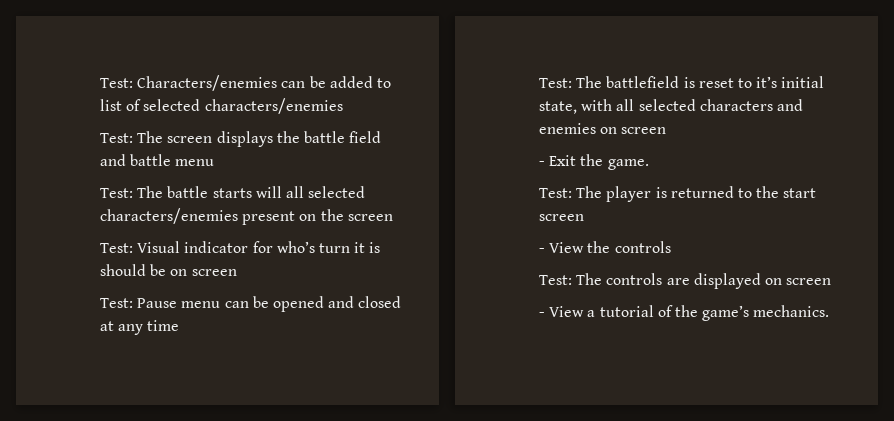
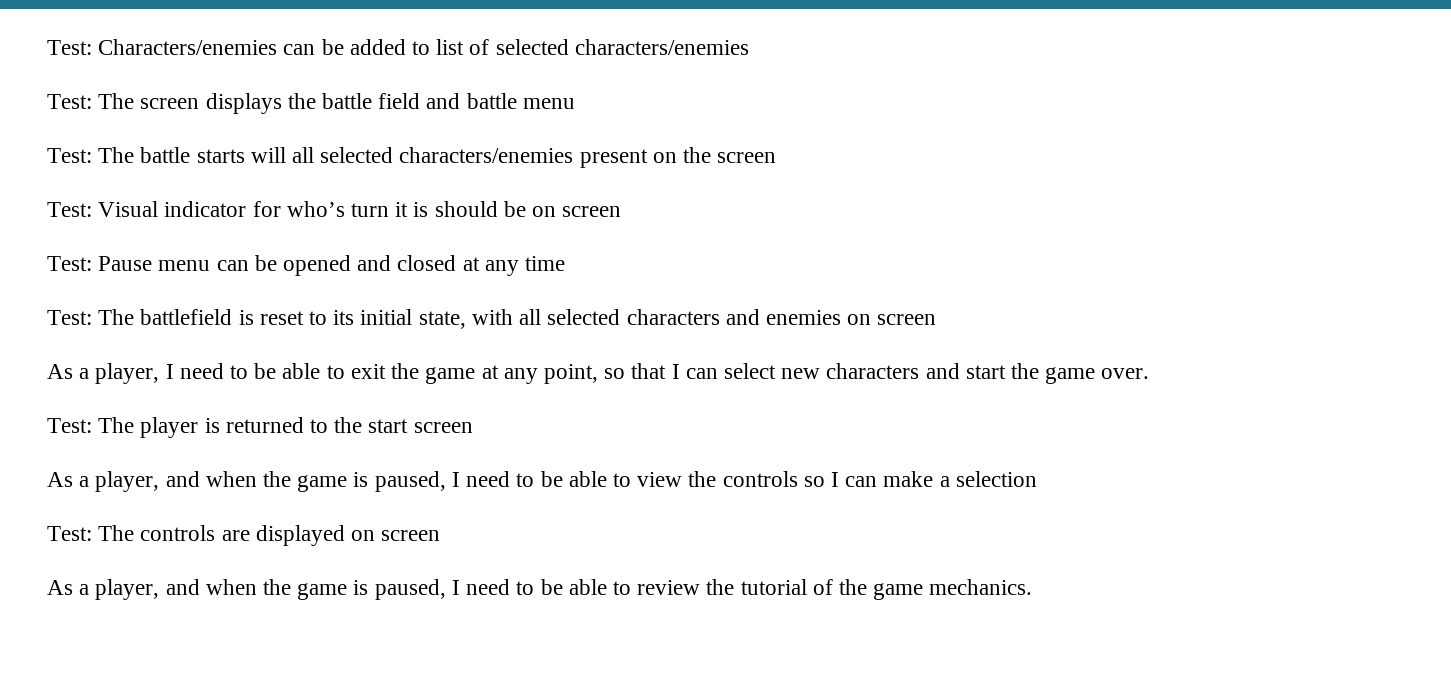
- Test: The battlefield is reset to it’s initial state, with all selected characters and enemies on screen
+ Test: The battlefield is reset to its initial state, with all selected characters and enemies on screen
- - Exit the game.
+ As a player, I need to be able to exit the game at any point, so that I can select new characters and start the game over.
- - View the controls
+ As a player, and when the game is paused, I need to be able to view the controls so I can make a selection
- - View a tutorial of the game’s mechanics.
+ As a player, and when the game is paused, I need to be able to review the tutorial of the game mechanics.

